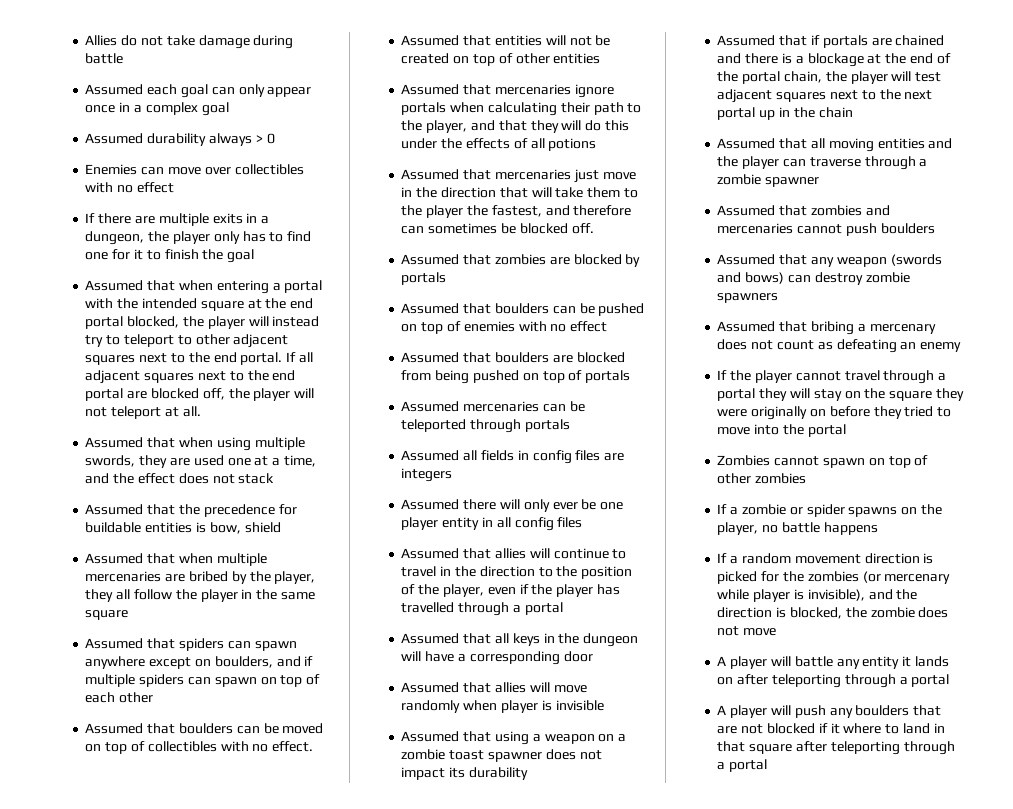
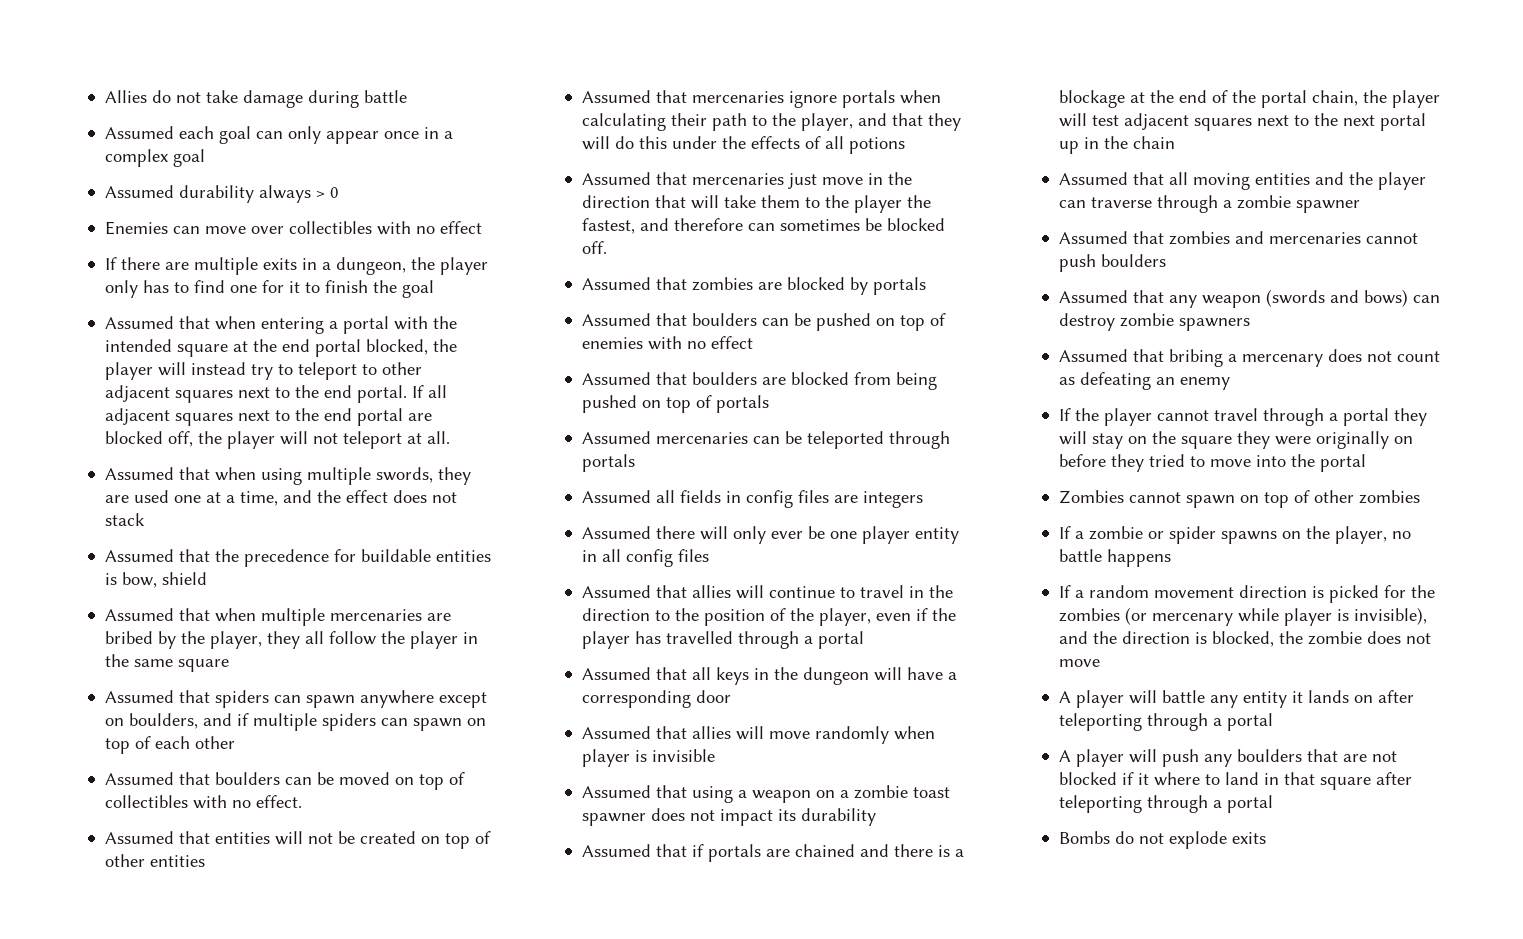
+ Bombs do not explode exits

